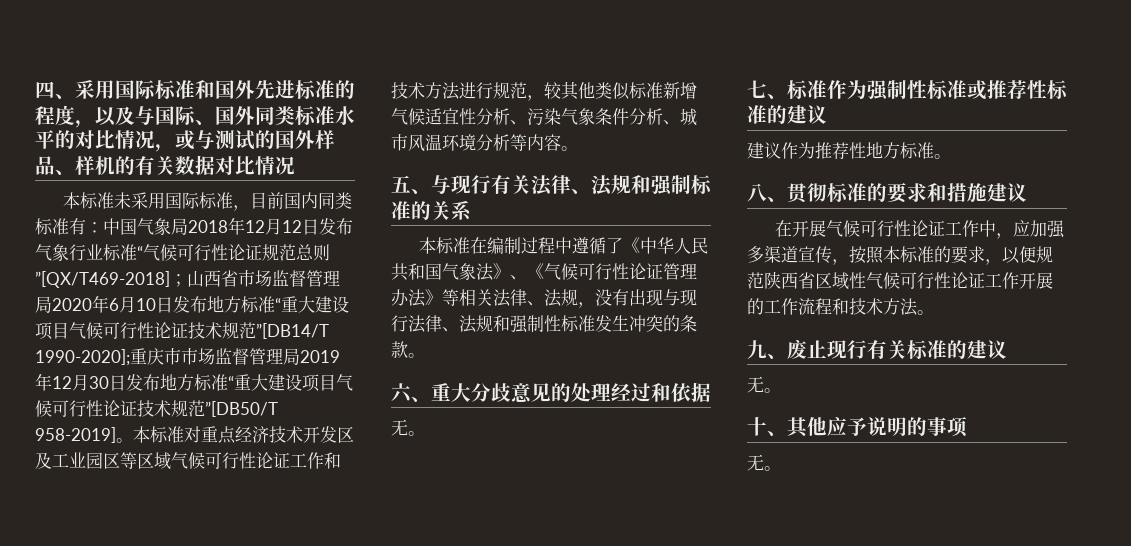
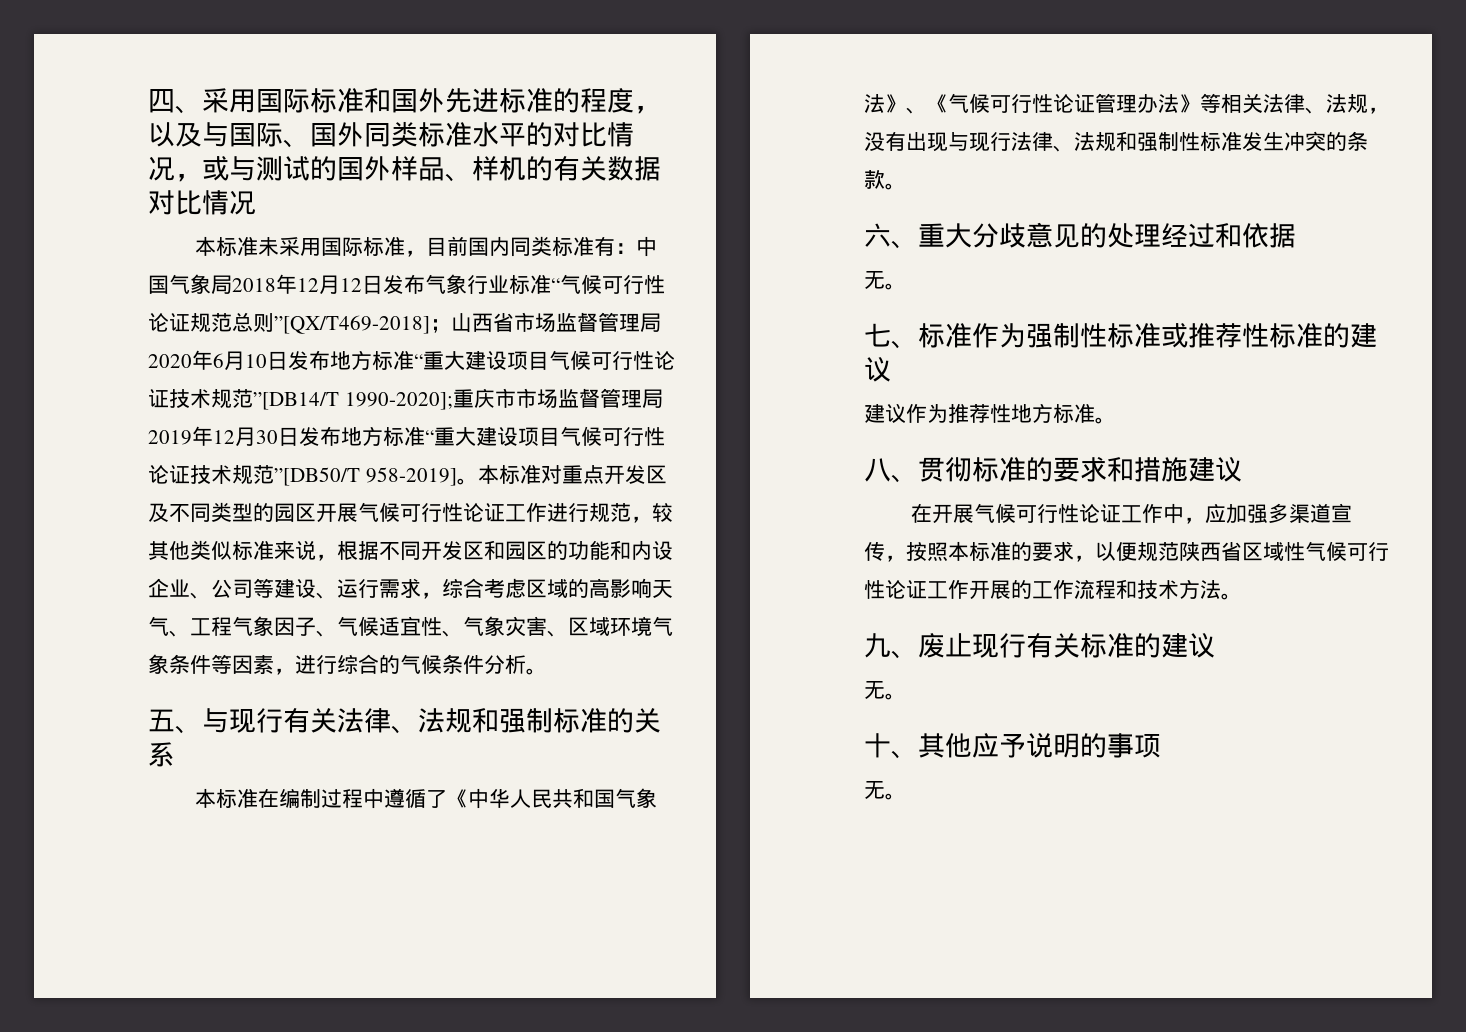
- 本标准对重点经济技术开发区及工业园区等区域气候可行性论证工作和技术方法进行规范，较其他类似标准新增气候适宜性分析、污染气象条件分析、城市风温环境分析等内容。
+ 本标准对重点开发区及不同类型的园区开展气候可行性论证工作进行规范，较其他类似标准来说，根据不同开发区和园区的功能和内设企业、公司等建设、运行需求，综合考虑区域的高影响天气、工程气象因子、气候适宜性、气象灾害、区域环境气象条件等因素，进行综合的气候条件分析。

